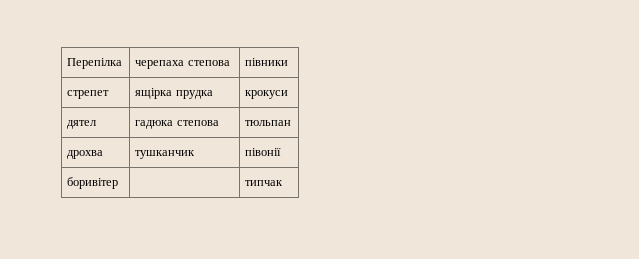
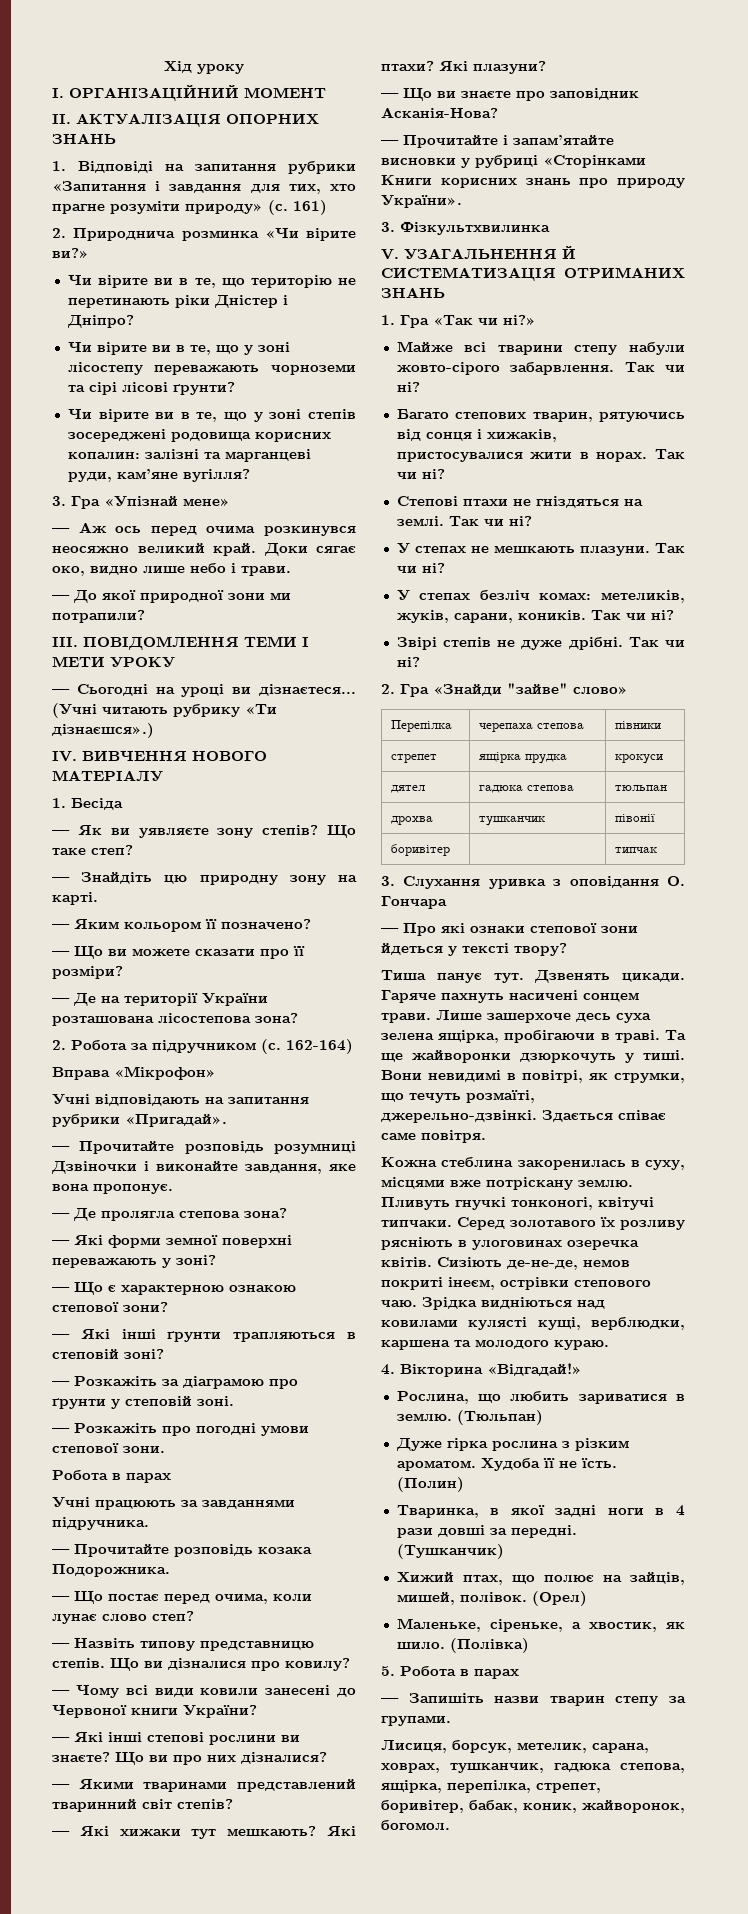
+ Хід уроку
+ I. ОРГАНІЗАЦІЙНИЙ МОМЕНТ
+ II. АКТУАЛІЗАЦІЯ ОПОРНИХ ЗНАНЬ
+ 1. Відповіді на запитання рубрики «Запитання і завдання для тих, хто прагне розуміти природу» (с. 161)
+ 2. Природнича розминка «Чи вірите ви?»
+ Чи вірите ви в те, що територію не перетинають ріки Дністер і Дніпро?
+ Чи вірите ви в те, що у зоні лісостепу переважають чорноземи та сірі лісові ґрунти?
+ Чи вірите ви в те, що у зоні степів зосереджені родовища корисних копалин: залізні та марганцеві руди, кам’яне вугілля?
+ 3. Гра «Упізнай мене»
+ — Аж ось перед очима розкинувся неосяжно великий край. Доки сягає око, видно лише небо і трави.
+ — До якої природної зони ми потрапили?
+ III. ПОВІДОМЛЕННЯ ТЕМИ І МЕТИ УРОКУ
+ — Сьогодні на уроці ви дізнаєтеся... (Учні читають рубрику «Ти дізнаєшся».)
+ IV. ВИВЧЕННЯ НОВОГО МАТЕРІАЛУ
+ 1. Бесіда
+ — Як ви уявляєте зону степів? Що таке степ?
+ — Знайдіть цю природну зону на карті.
+ — Яким кольором її позначено?
+ — Що ви можете сказати про її розміри?
+ — Де на території України розташована лісостепова зона?
+ 2. Робота за підручником (с. 162-164)
+ Вправа «Мікрофон»
+ Учні відповідають на запитання рубрики «Пригадай».
+ — Прочитайте розповідь розумниці Дзвіночки і виконайте завдання, яке вона пропонує.
+ — Де пролягла степова зона?
+ — Які форми земної поверхні переважають у зоні?
+ — Що є характерною ознакою степової зони?
+ — Які інші ґрунти трапляються в степовій зоні?
+ — Розкажіть за діаграмою про ґрунти у степовій зоні.
+ — Розкажіть про погодні умови степової зони.
+ Робота в парах
+ Учні працюють за завданнями підручника.
+ — Прочитайте розповідь козака Подорожника.
+ — Що постає перед очима, коли лунає слово степ?
+ — Назвіть типову представницю степів. Що ви дізналися про ковилу?
+ — Чому всі види ковили занесені до Червоної книги України?
+ — Які інші степові рослини ви знаєте? Що ви про них дізналися?
+ — Якими тваринами представлений тваринний світ степів?
+ — Які хижаки тут мешкають? Які птахи? Які плазуни?
+ — Що ви знаєте про заповідник Асканія-Нова?
+ — Прочитайте і запам’ятайте висновки у рубриці «Сторінками Книги корисних знань про природу України».
+ 3. Фізкультхвилинка
+ V. УЗАГАЛЬНЕННЯ Й СИСТЕМАТИЗАЦІЯ ОТРИМАНИХ ЗНАНЬ
+ 1. Гра «Так чи ні?»
+ Майже всі тварини степу набули жовто-сірого забарвлення. Так чи ні?
+ Багато степових тварин, рятуючись від сонця і хижаків, пристосувалися жити в норах. Так чи ні?
+ Степові птахи не гніздяться на землі. Так чи ні?
+ У степах не мешкають плазуни. Так чи ні?
+ У степах безліч комах: метеликів, жуків, сарани, коників. Так чи ні?
+ Звірі степів не дуже дрібні. Так чи ні?
+ 2. Гра «Знайди "зайве" слово»
+ 3. Слухання уривка з оповідання О. Гончара
+ — Про які ознаки степової зони йдеться у тексті твору?
+ Тиша панує тут. Дзвенять цикади. Гаряче пахнуть насичені сонцем трави. Лише зашерхоче десь суха зелена ящірка, пробігаючи в траві. Та ще жайворонки дзюркочуть у тиші. Вони невидимі в повітрі, як струмки, що течуть розмаїті, джерельно-дзвінкі. Здається співає саме повітря.
+ Кожна стеблина закоренилась в суху, місцями вже потріскану землю. Пливуть гнучкі тонконогі, квітучі типчаки. Серед золотавого їх розливу рясніють в улоговинах озеречка квітів. Сизіють де-не-де, немов покриті інеєм, острівки степового чаю. Зрідка видніються над ковилами кулясті кущі, верблюдки, каршена та молодого кураю.
+ 4. Вікторина «Відгадай!»
+ Рослина, що любить зариватися в землю. (Тюльпан)
+ Дуже гірка рослина з різким ароматом. Худоба її не їсть. (Полин)
+ Тваринка, в якої задні ноги в 4 рази довші за передні. (Тушканчик)
+ Хижий птах, що полює на зайців, мишей, полівок. (Орел)
+ Маленьке, сіреньке, а хвостик, як шило. (Полівка)
+ 5. Робота в парах
+ — Запишіть назви тварин степу за групами.
+ Лисиця, борсук, метелик, сарана, ховрах, тушканчик, гадюка степова, ящірка, перепілка, стрепет, боривітер, бабак, коник, жайворонок, богомол.

